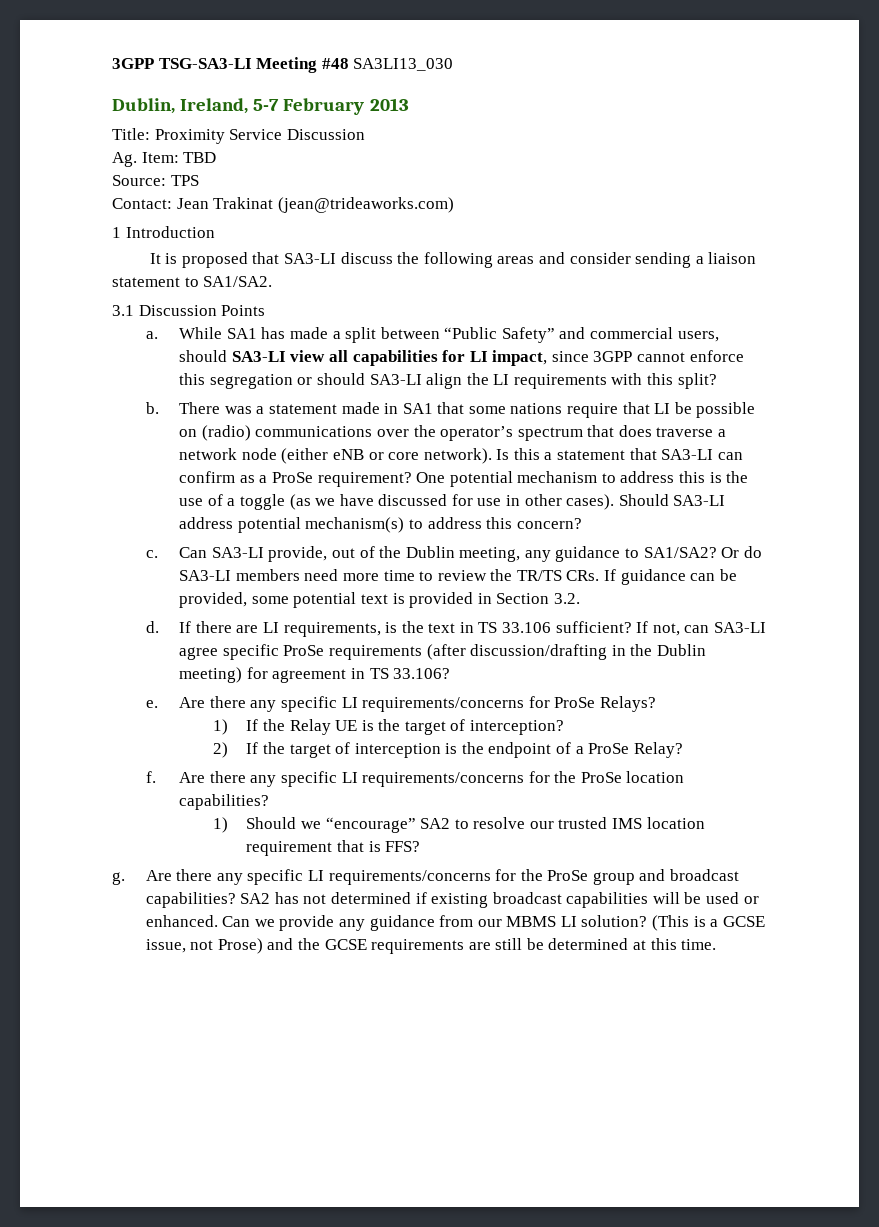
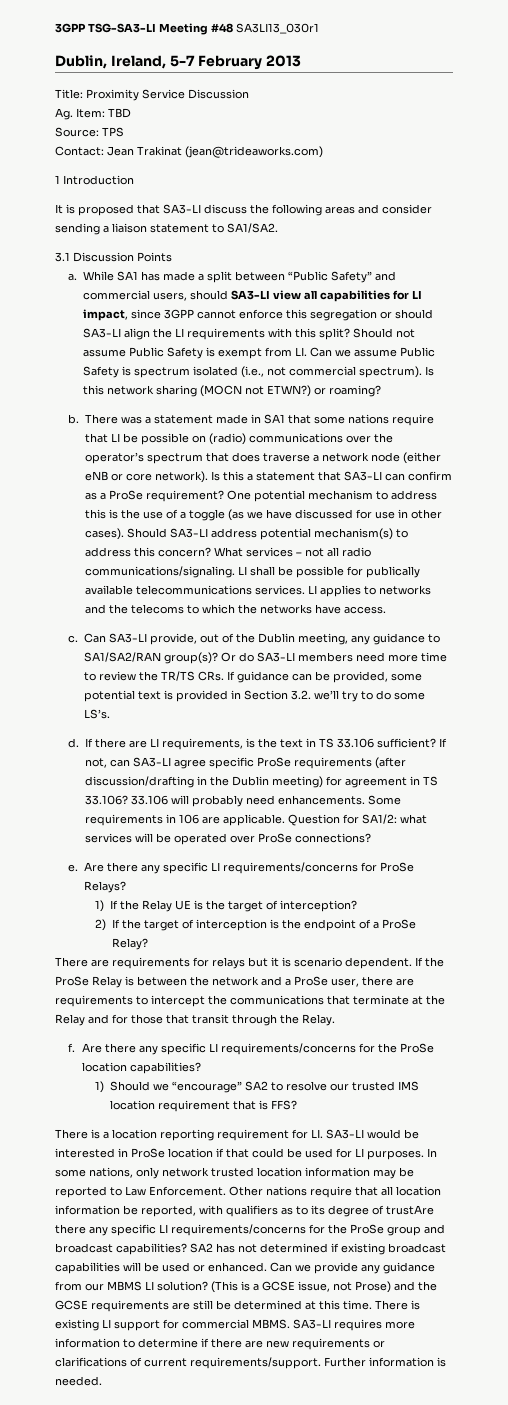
- 3GPP TSG-SA3-LI Meeting #48 SA3LI13_030
+ 3GPP TSG-SA3-LI Meeting #48 SA3LI13_030r1
+ Should not assume Public Safety is exempt from LI. Can we assume Public Safety is spectrum isolated (i.e., not commercial spectrum). Is this network sharing (MOCN not ETWN?) or roaming?
+ What services – not all radio communications/signaling. LI shall be possible for publically available telecommunications services. LI applies to networks and the telecoms to which the networks have access.
- Can SA3-LI provide, out of the Dublin meeting, any guidance to SA1/SA2?
+ Can SA3-LI provide, out of the Dublin meeting, any guidance to SA1/SA2/RAN group(s)?
- Or do SA3-LI members need more time to review the TR/TS CRs. If guidance can be provided, some potential text is provided in Section 3.2.
+ Or do SA3-LI members need more time to review the TR/TS CRs. If guidance can be provided, some potential text is provided in Section 3.2. we’ll try to do some LS’s.
+ 33.106 will probably need enhancements. Some requirements in 106 are applicable. Question for SA1/2: what services will be operated over ProSe connections?
+ There are requirements for relays but it is scenario dependent. If the ProSe Relay is between the network and a ProSe user, there are requirements to intercept the communications that terminate at the Relay and for those that transit through the Relay.
- g. Are there any specific LI requirements/concerns for the ProSe group and broadcast capabilities?
+ There is a location reporting requirement for LI. SA3-LI would be interested in ProSe location if that could be used for LI purposes. In some nations, only network trusted location information may be reported to Law Enforcement. Other nations require that all location information be reported, with qualifiers as to its degree of trustAre there any specific LI requirements/concerns for the ProSe group and broadcast capabilities?
+ There is existing LI support for commercial MBMS. SA3-LI requires more information to determine if there are new requirements or clarifications of current requirements/support. Further information is needed.

